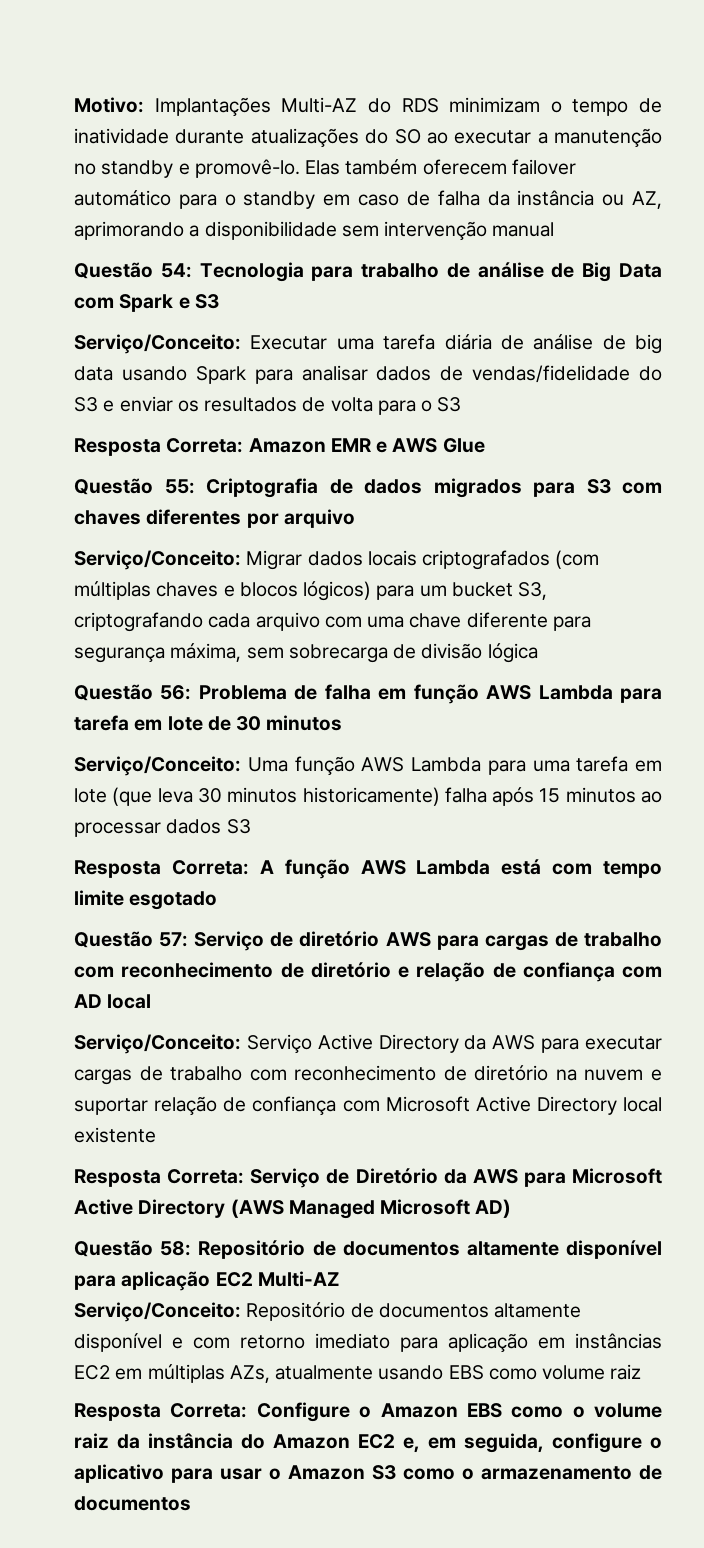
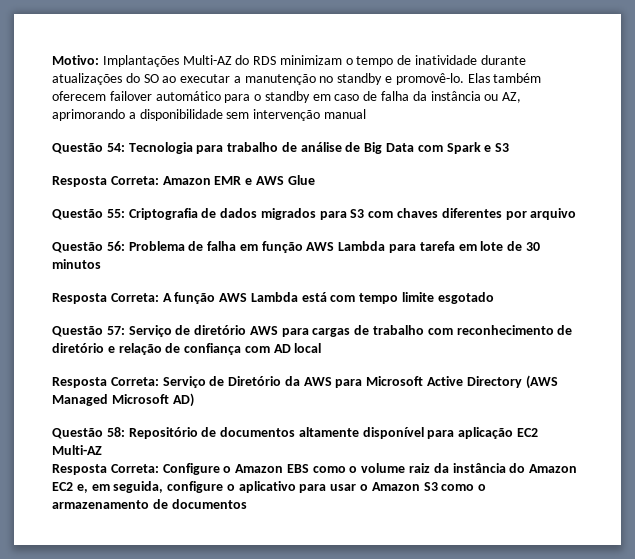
- Serviço/Conceito: Executar uma tarefa diária de análise de big data usando Spark para analisar dados de vendas/fidelidade do S3 e enviar os resultados de volta para o S3
- Serviço/Conceito: Migrar dados locais criptografados (com múltiplas chaves e blocos lógicos) para um bucket S3, criptografando cada arquivo com uma chave diferente para segurança máxima, sem sobrecarga de divisão lógica
- Serviço/Conceito: Uma função AWS Lambda para uma tarefa em lote (que leva 30 minutos historicamente) falha após 15 minutos ao processar dados S3
- Serviço/Conceito: Serviço Active Directory da AWS para executar cargas de trabalho com reconhecimento de diretório na nuvem e suportar relação de confiança com Microsoft Active Directory local existente
- Serviço/Conceito: Repositório de documentos altamente disponível e com retorno imediato para aplicação em instâncias EC2 em múltiplas AZs, atualmente usando EBS como volume raiz

